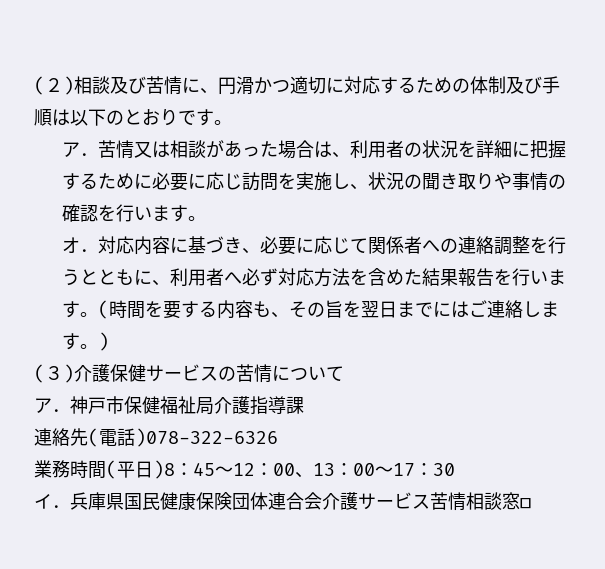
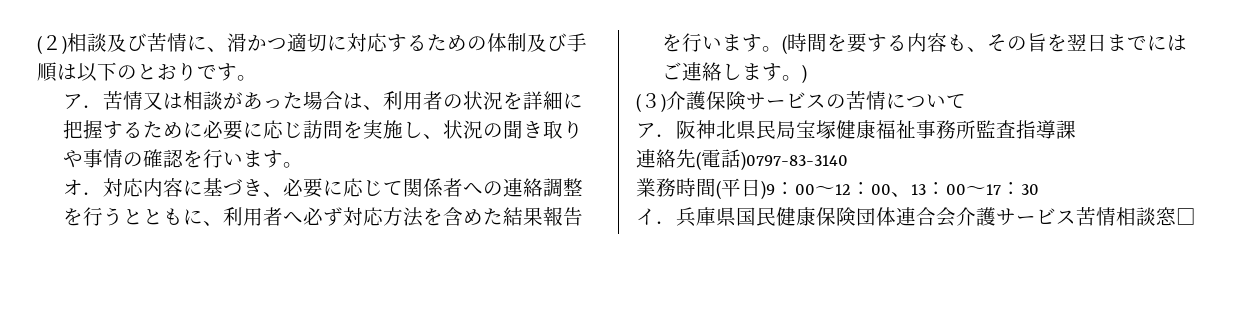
- (２)相談及び苦情に、円滑かつ適切に対応するための体制及び手順は以下のとおりです。
+ (２)相談及び苦情に、滑かつ適切に対応するための体制及び手順は以下のとおりです。
- (３)介護保健サービスの苦情について
+ (３)介護保険サービスの苦情について
- ア．神戸市保健福祉局介護指導課
+ ア．阪神北県民局宝塚健康福祉事務所監査指導課
- 連絡先(電話)078-322-6326
+ 連絡先(電話)0797-83-3140
- 業務時間(平日)8：45～12：00、13：00～17：30
+ 業務時間(平日)9：00～12：00、13：00～17：30

